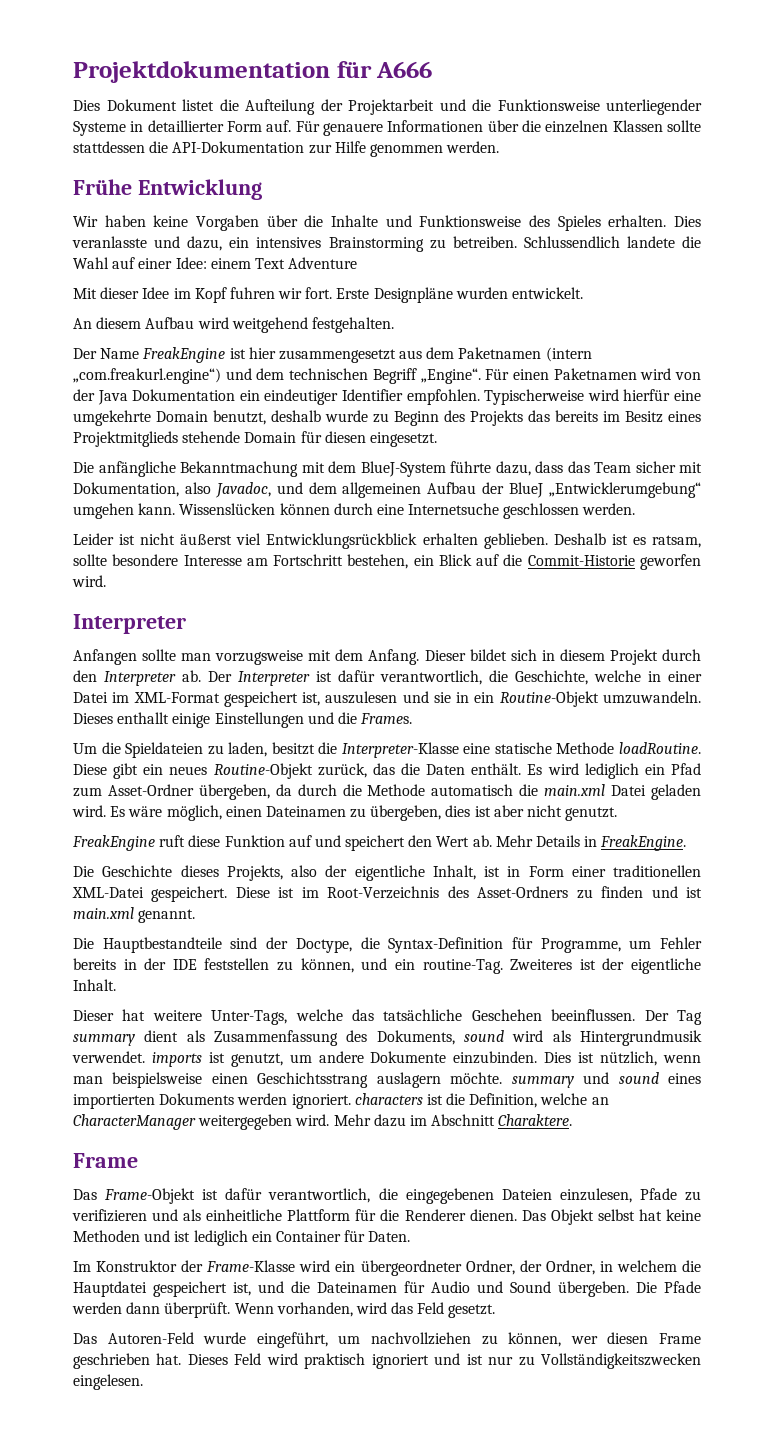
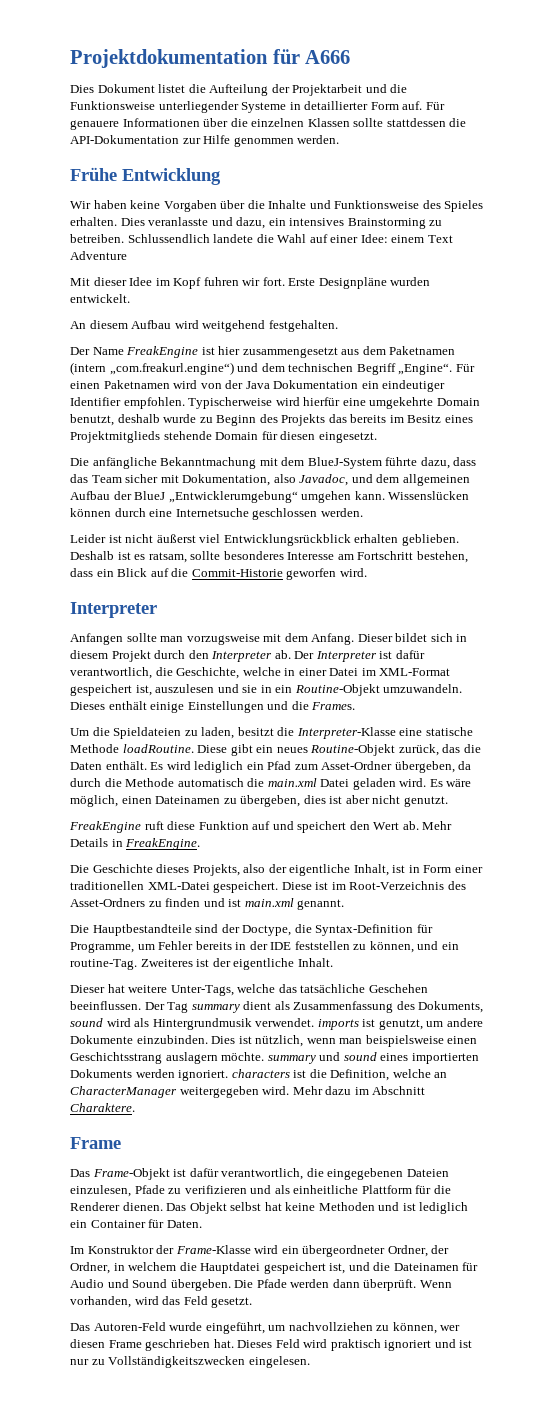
- Deshalb ist es ratsam, sollte besondere Interesse am Fortschritt bestehen, ein Blick auf die Commit-Historie geworfen wird.
+ Deshalb ist es ratsam, sollte besonderes Interesse am Fortschritt bestehen, dass ein Blick auf die Commit-Historie geworfen wird.
- Dieses enthallt einige Einstellungen und die Frames.
+ Dieses enthält einige Einstellungen und die Frames.

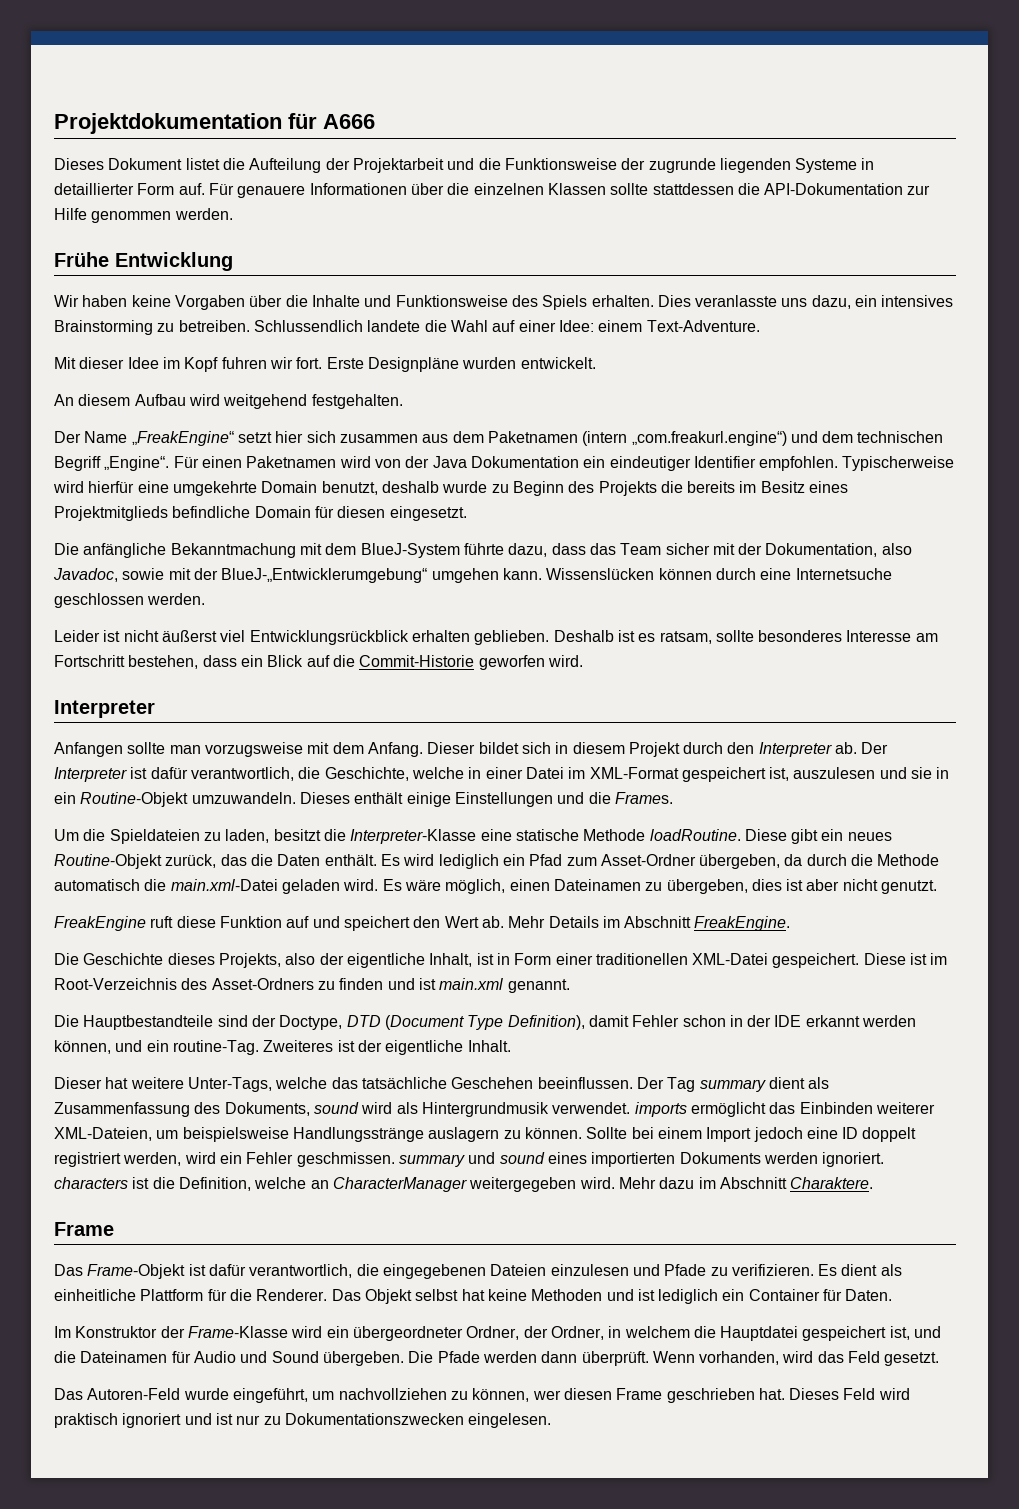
- Dies Dokument listet die Aufteilung der Projektarbeit und die Funktionsweise unterliegender Systeme in detaillierter Form auf.
+ Dieses Dokument listet die Aufteilung der Projektarbeit und die Funktionsweise der zugrunde liegenden Systeme in detaillierter Form auf.
- Wir haben keine Vorgaben über die Inhalte und Funktionsweise des Spieles erhalten.
+ Wir haben keine Vorgaben über die Inhalte und Funktionsweise des Spiels erhalten.
- Dies veranlasste und dazu, ein intensives Brainstorming zu betreiben.
+ Dies veranlasste uns dazu, ein intensives Brainstorming zu betreiben.
- Schlussendlich landete die Wahl auf einer Idee: einem Text Adventure
+ Schlussendlich landete die Wahl auf einer Idee: einem Text-Adventure.
- Der Name FreakEngine ist hier zusammengesetzt aus dem Paketnamen (intern „com.freakurl.engine“) und dem technischen Begriff „Engine“.
+ Der Name „FreakEngine“ setzt hier sich zusammen aus dem Paketnamen (intern „com.freakurl.engine“) und dem technischen Begriff „Engine“.
- Typischerweise wird hierfür eine umgekehrte Domain benutzt, deshalb wurde zu Beginn des Projekts das bereits im Besitz eines Projektmitglieds stehende Domain für diesen eingesetzt.
+ Typischerweise wird hierfür eine umgekehrte Domain benutzt, deshalb wurde zu Beginn des Projekts die bereits im Besitz eines Projektmitglieds befindliche Domain für diesen eingesetzt.
- Die anfängliche Bekanntmachung mit dem BlueJ-System führte dazu, dass das Team sicher mit Dokumentation, also Javadoc, und dem allgemeinen Aufbau der BlueJ „Entwicklerumgebung“ umgehen kann.
+ Die anfängliche Bekanntmachung mit dem BlueJ-System führte dazu, dass das Team sicher mit der Dokumentation, also Javadoc, sowie mit der BlueJ-„Entwicklerumgebung“ umgehen kann.
- Es wird lediglich ein Pfad zum Asset-Ordner übergeben, da durch die Methode automatisch die main.xml Datei geladen wird.
+ Es wird lediglich ein Pfad zum Asset-Ordner übergeben, da durch die Methode automatisch die main.xml-Datei geladen wird.
- Mehr Details in FreakEngine.
+ Mehr Details im Abschnitt FreakEngine.
- Die Hauptbestandteile sind der Doctype, die Syntax-Definition für Programme, um Fehler bereits in der IDE feststellen zu können, und ein routine-Tag.
+ Die Hauptbestandteile sind der Doctype, DTD (Document Type Definition), damit Fehler schon in der IDE erkannt werden können, und ein routine-Tag.
- Der Tag summary dient als Zusammenfassung des Dokuments, sound wird als Hintergrundmusik verwendet. imports ist genutzt, um andere Dokumente einzubinden. Dies ist nützlich, wenn man beispielsweise einen Geschichtsstrang auslagern möchte. summary und sound eines importierten Dokuments werden ignoriert. characters ist die Definition, welche an CharacterManager weitergegeben wird.
+ Der Tag summary dient als Zusammenfassung des Dokuments, sound wird als Hintergrundmusik verwendet. imports ermöglicht das Einbinden weiterer XML-Dateien, um beispielsweise Handlungsstränge auslagern zu können. Sollte bei einem Import jedoch eine ID doppelt registriert werden, wird ein Fehler geschmissen. summary und sound eines importierten Dokuments werden ignoriert. characters ist die Definition, welche an CharacterManager weitergegeben wird.
- Das Frame-Objekt ist dafür verantwortlich, die eingegebenen Dateien einzulesen, Pfade zu verifizieren und als einheitliche Plattform für die Renderer dienen.
+ Das Frame-Objekt ist dafür verantwortlich, die eingegebenen Dateien einzulesen und Pfade zu verifizieren. Es dient als einheitliche Plattform für die Renderer.
- Dieses Feld wird praktisch ignoriert und ist nur zu Vollständigkeitszwecken eingelesen.
+ Dieses Feld wird praktisch ignoriert und ist nur zu Dokumentationszwecken eingelesen.

